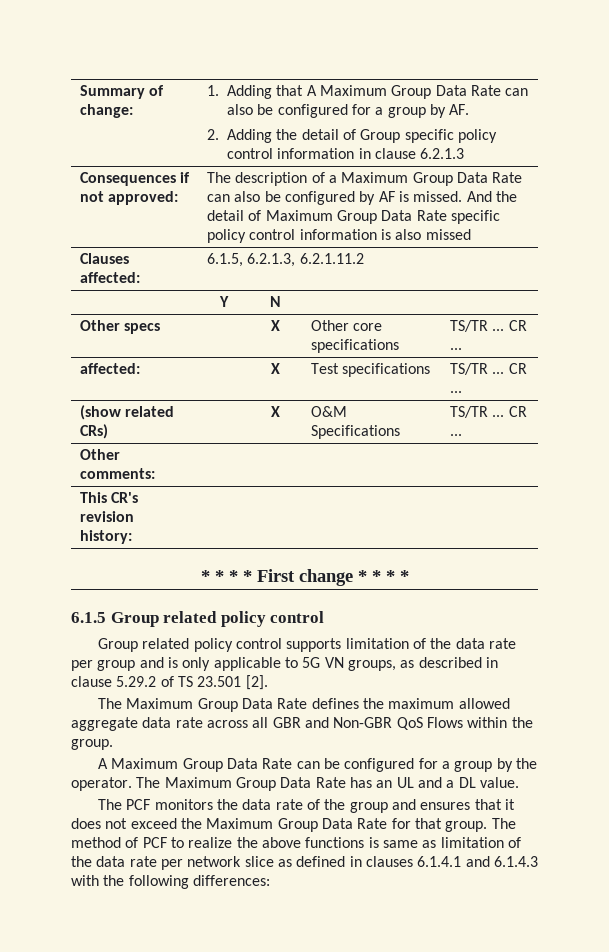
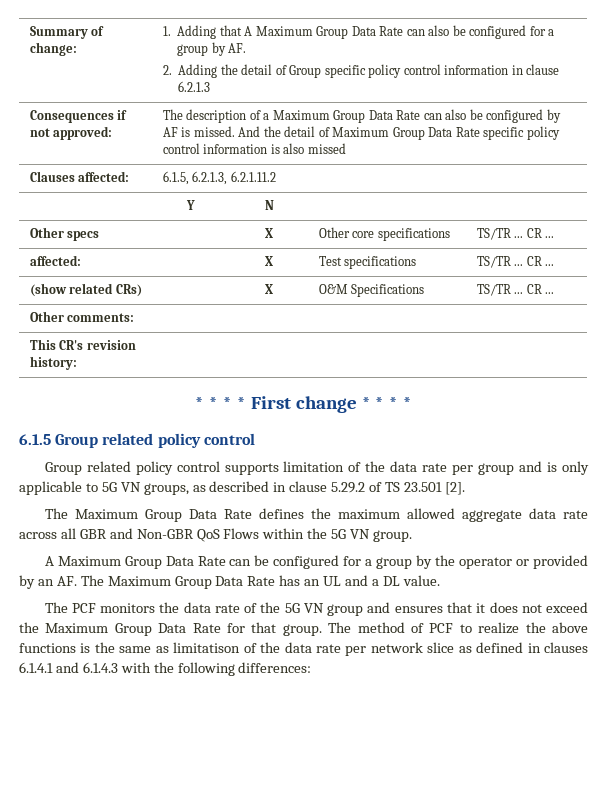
- The Maximum Group Data Rate defines the maximum allowed aggregate data rate across all GBR and Non-GBR QoS Flows within the group.
+ The Maximum Group Data Rate defines the maximum allowed aggregate data rate across all GBR and Non-GBR QoS Flows within the 5G VN group.
- A Maximum Group Data Rate can be configured for a group by the operator. The Maximum Group Data Rate has an UL and a DL value.
+ A Maximum Group Data Rate can be configured for a group by the operator or provided by an AF. The Maximum Group Data Rate has an UL and a DL value.
- The PCF monitors the data rate of the group and ensures that it does not exceed the Maximum Group Data Rate for that group.
+ The PCF monitors the data rate of the 5G VN group and ensures that it does not exceed the Maximum Group Data Rate for that group.
- The method of PCF to realize the above functions is same as limitation of the data rate per network slice as defined in clauses 6.1.4.1 and 6.1.4.3 with the following differences:
+ The method of PCF to realize the above functions is the same as limitatison of the data rate per network slice as defined in clauses 6.1.4.1 and 6.1.4.3 with the following differences:

